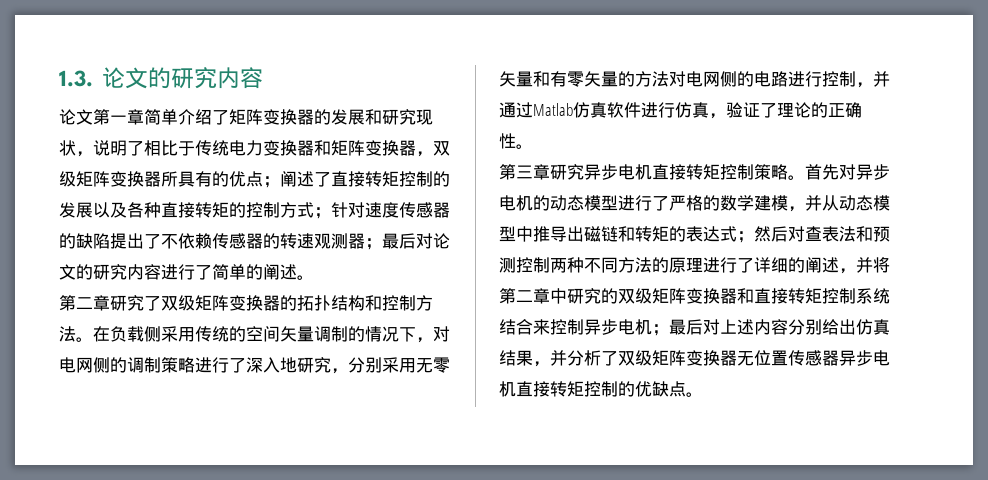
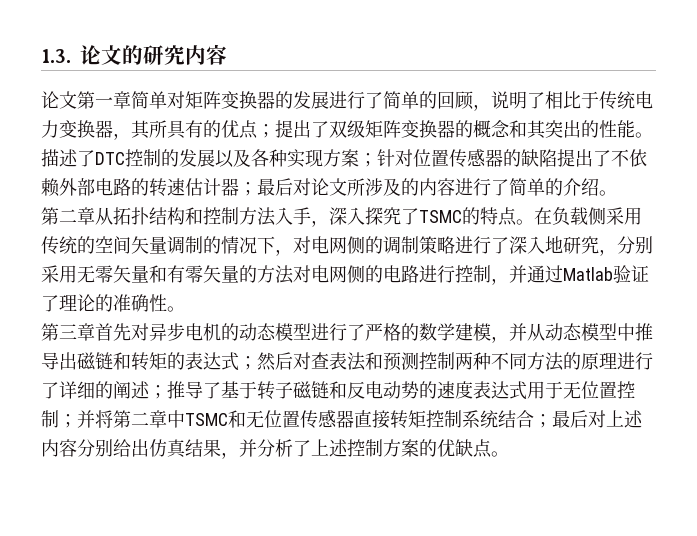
- 论文第一章简单介绍了矩阵变换器的发展和研究现状，说明了相比于传统电力变换器和矩阵变换器，双级矩阵变换器所具有的优点；阐述了直接转矩控制的发展以及各种直接转矩的控制方式；针对速度传感器的缺陷提出了不依赖传感器的转速观测器；最后对论文的研究内容进行了简单的阐述。
+ 论文第一章简单对矩阵变换器的发展进行了简单的回顾，说明了相比于传统电力变换器，其所具有的优点；提出了双级矩阵变换器的概念和其突出的性能。描述了DTC控制的发展以及各种实现方案；针对位置传感器的缺陷提出了不依赖外部电路的转速估计器；最后对论文所涉及的内容进行了简单的介绍。
- 第二章研究了双级矩阵变换器的拓扑结构和控制方法。
+ 第二章从拓扑结构和控制方法入手，深入探究了TSMC的特点。
- 在负载侧采用传统的空间矢量调制的情况下，对电网侧的调制策略进行了深入地研究，分别采用无零矢量和有零矢量的方法对电网侧的电路进行控制，并通过Matlab仿真软件进行仿真，验证了理论的正确性。
+ 在负载侧采用传统的空间矢量调制的情况下，对电网侧的调制策略进行了深入地研究，分别采用无零矢量和有零矢量的方法对电网侧的电路进行控制，并通过Matlab验证了理论的准确性。
- 第三章研究异步电机直接转矩控制策略。首先对异步电机的动态模型进行了严格的数学建模，并从动态模型中推导出磁链和转矩的表达式；然后对查表法和预测控制两种不同方法的原理进行了详细的阐述，并将第二章中研究的双级矩阵变换器和直接转矩控制系统结合来控制异步电机；最后对上述内容分别给出仿真结果，并分析了双级矩阵变换器无位置传感器异步电机直接转矩控制的优缺点。
+ 第三章首先对异步电机的动态模型进行了严格的数学建模，并从动态模型中推导出磁链和转矩的表达式；然后对查表法和预测控制两种不同方法的原理进行了详细的阐述；推导了基于转子磁链和反电动势的速度表达式用于无位置控制；并将第二章中TSMC和无位置传感器直接转矩控制系统结合；最后对上述内容分别给出仿真结果，并分析了上述控制方案的优缺点。

